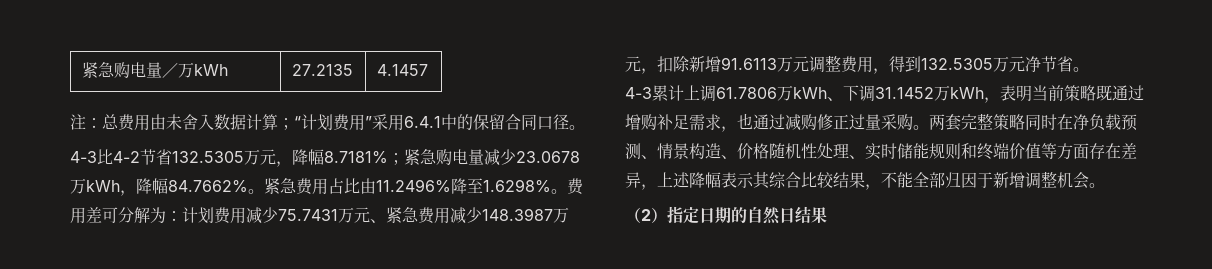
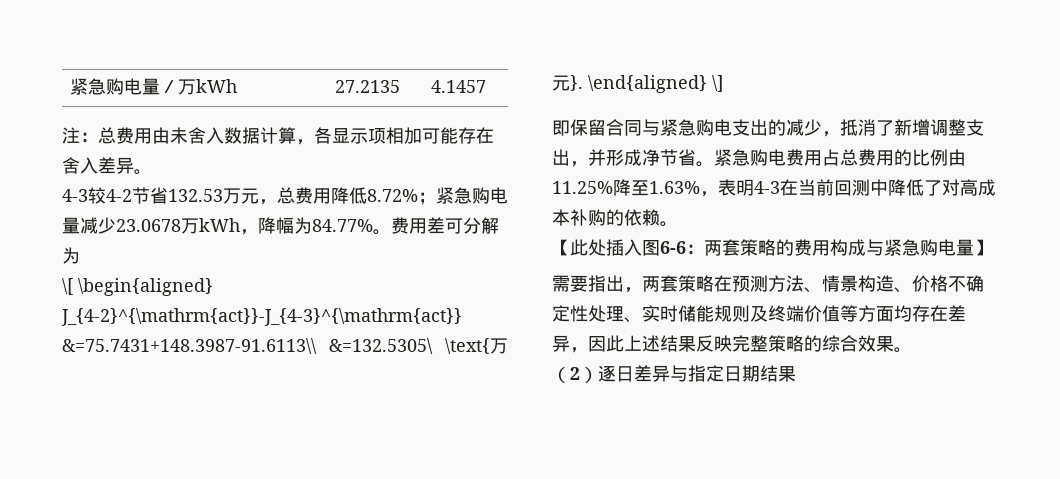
- 注：总费用由未舍入数据计算；“计划费用”采用6.4.1中的保留合同口径。
- 4-3比4-2节省132.5305万元，降幅8.7181%；紧急购电量减少23.0678万kWh，降幅84.7662%。紧急费用占比由11.2496%降至1.6298%。费用差可分解为：计划费用减少75.7431万元、紧急费用减少148.3987万元，扣除新增91.6113万元调整费用，得到132.5305万元净节省。
- 4-3累计上调61.7806万kWh、下调31.1452万kWh，表明当前策略既通过增购补足需求，也通过减购修正过量采购。两套完整策略同时在净负载预测、情景构造、价格随机性处理、实时储能规则和终端价值等方面存在差异，上述降幅表示其综合比较结果，不能全部归因于新增调整机会。
- （2）指定日期的自然日结果
+ 注：总费用由未舍入数据计算，各显示项相加可能存在舍入差异。
+ 4-3较4-2节省132.53万元，总费用降低8.72%；紧急购电量减少23.0678万kWh，降幅为84.77%。费用差可分解为
+ \[ \begin{aligned} J_{4-2}^{\mathrm{act}}-J_{4-3}^{\mathrm{act}} &=75.7431+148.3987-91.6113\\ &=132.5305\ \text{万元}. \end{aligned} \]
+ 即保留合同与紧急购电支出的减少，抵消了新增调整支出，并形成净节省。紧急购电费用占总费用的比例由11.25%降至1.63%，表明4-3在当前回测中降低了对高成本补购的依赖。
+ 【此处插入图6-6：两套策略的费用构成与紧急购电量】
+ 需要指出，两套策略在预测方法、情景构造、价格不确定性处理、实时储能规则及终端价值等方面均存在差异，因此上述结果反映完整策略的综合效果。
+ （2）逐日差异与指定日期结果

